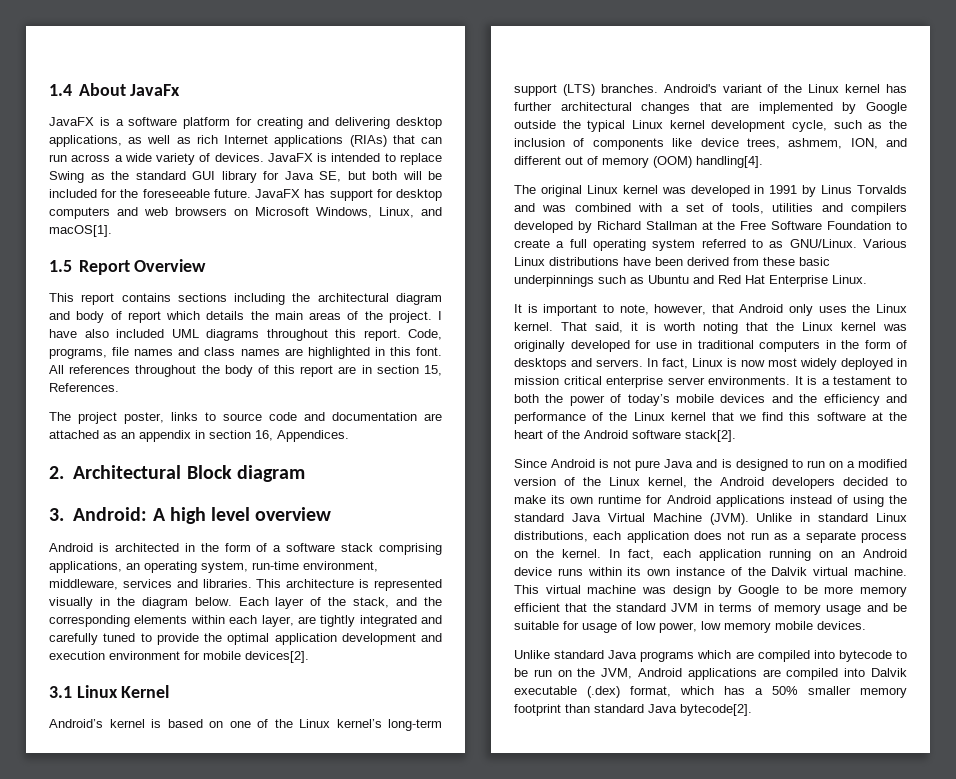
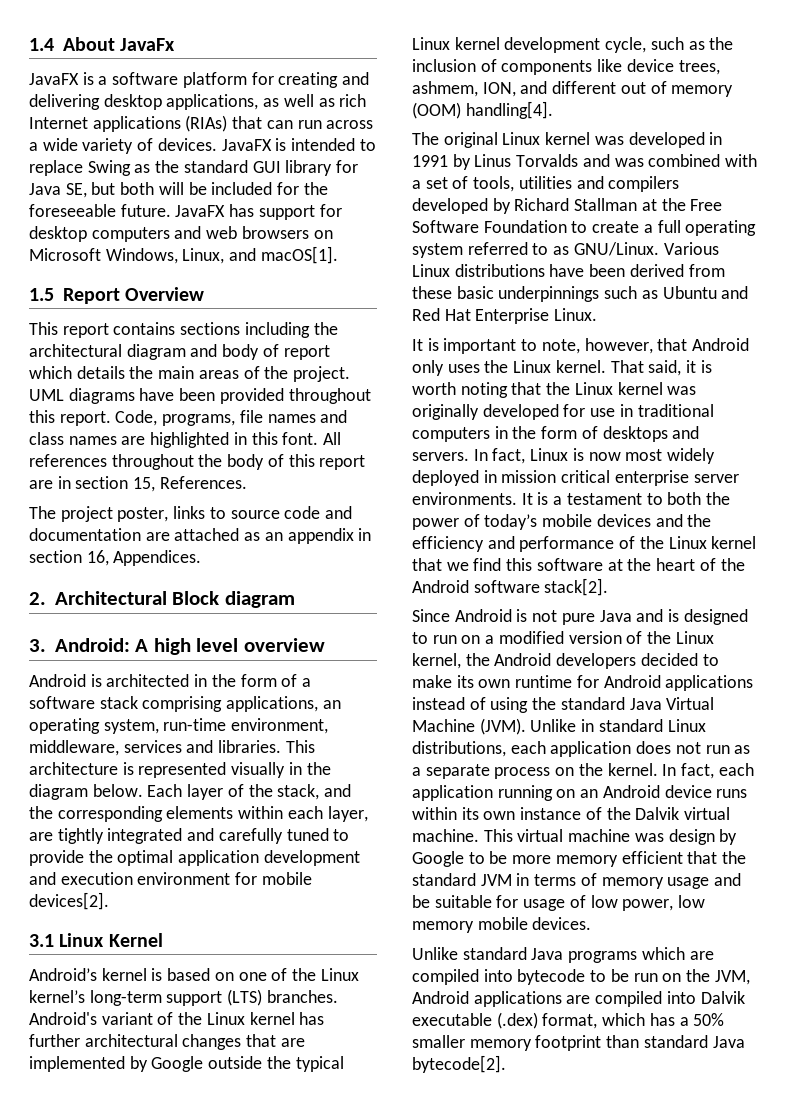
- I have also included UML diagrams throughout this report.
+ UML diagrams have been provided throughout this report.

